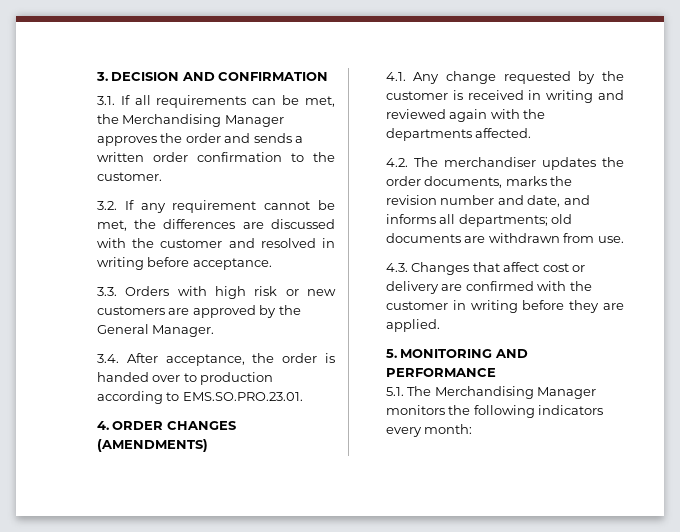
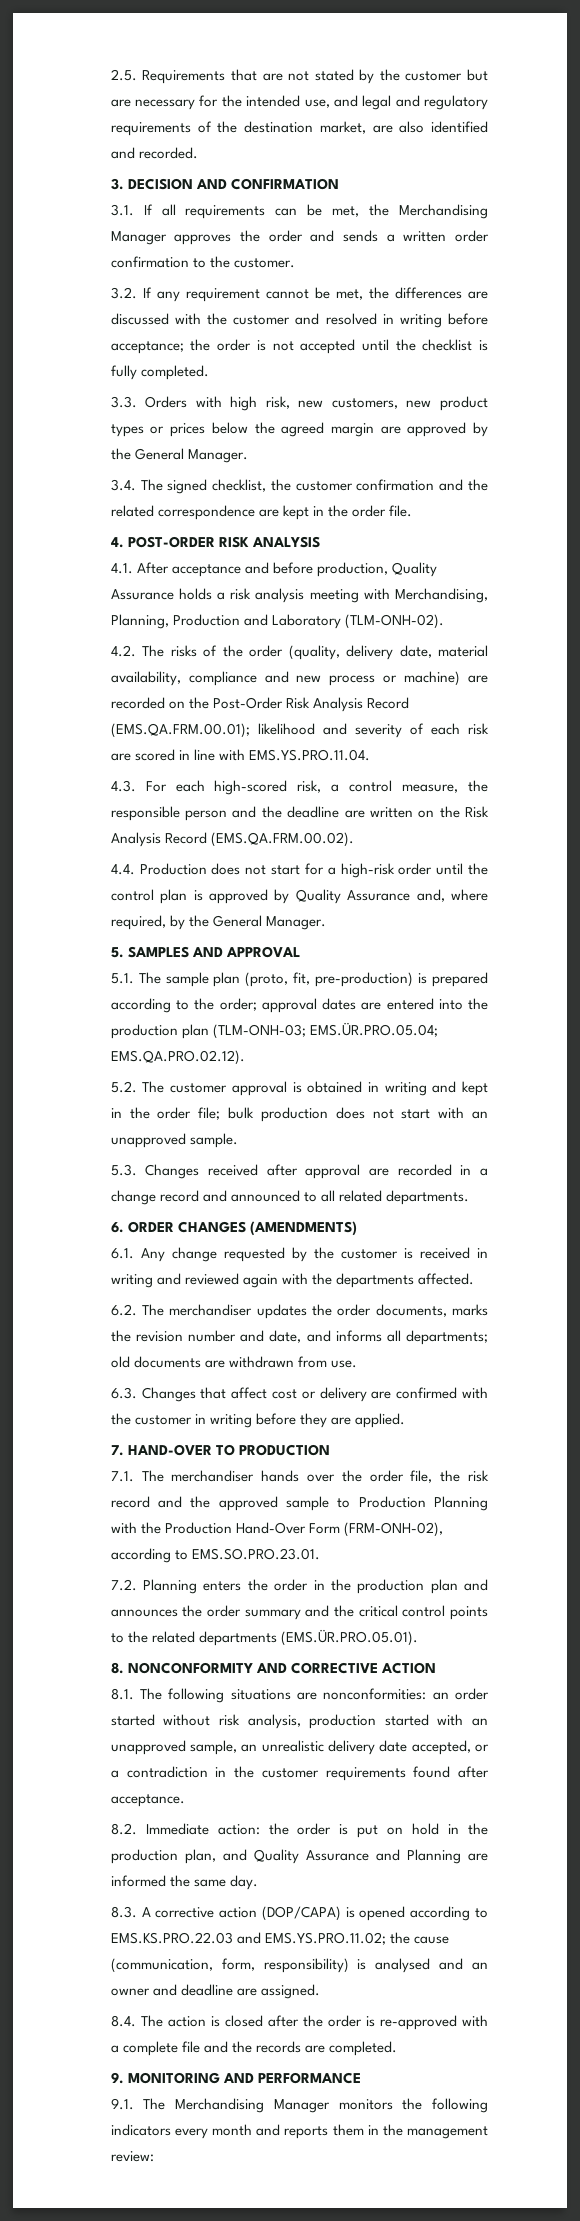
+ 2.5. Requirements that are not stated by the customer but are necessary for the intended use, and legal and regulatory requirements of the destination market, are also identified and recorded.
- 3.2. If any requirement cannot be met, the differences are discussed with the customer and resolved in writing before acceptance.
- 3.3. Orders with high risk or new customers are approved by the General Manager.
+ 3.2. If any requirement cannot be met, the differences are discussed with the customer and resolved in writing before acceptance; the order is not accepted until the checklist is fully completed.
+ 3.3. Orders with high risk, new customers, new product types or prices below the agreed margin are approved by the General Manager.
- 3.4. After acceptance, the order is handed over to production according to EMS.SO.PRO.23.01.
- 4. ORDER CHANGES (AMENDMENTS)
+ 3.4. The signed checklist, the customer confirmation and the related correspondence are kept in the order file.
+ 4. POST-ORDER RISK ANALYSIS
+ 4.1. After acceptance and before production, Quality Assurance holds a risk analysis meeting with Merchandising, Planning, Production and Laboratory (TLM-ONH-02).
+ 4.2. The risks of the order (quality, delivery date, material availability, compliance and new process or machine) are recorded on the Post-Order Risk Analysis Record (EMS.QA.FRM.00.01); likelihood and severity of each risk are scored in line with EMS.YS.PRO.11.04.
+ 4.3. For each high-scored risk, a control measure, the responsible person and the deadline are written on the Risk Analysis Record (EMS.QA.FRM.00.02).
+ 4.4. Production does not start for a high-risk order until the control plan is approved by Quality Assurance and, where required, by the General Manager.
+ 5. SAMPLES AND APPROVAL
+ 5.1. The sample plan (proto, fit, pre-production) is prepared according to the order; approval dates are entered into the production plan (TLM-ONH-03; EMS.ÜR.PRO.05.04; EMS.QA.PRO.02.12).
+ 5.2. The customer approval is obtained in writing and kept in the order file; bulk production does not start with an unapproved sample.
+ 5.3. Changes received after approval are recorded in a change record and announced to all related departments.
+ 6. ORDER CHANGES (AMENDMENTS)
- 4.1. Any change requested by the customer is received in writing and reviewed again with the departments affected.
+ 6.1. Any change requested by the customer is received in writing and reviewed again with the departments affected.
- 4.2. The merchandiser updates the order documents, marks the revision number and date, and informs all departments; old documents are withdrawn from use.
+ 6.2. The merchandiser updates the order documents, marks the revision number and date, and informs all departments; old documents are withdrawn from use.
- 4.3. Changes that affect cost or delivery are confirmed with the customer in writing before they are applied.
+ 6.3. Changes that affect cost or delivery are confirmed with the customer in writing before they are applied.
- 5. MONITORING AND PERFORMANCE
+ 7. HAND-OVER TO PRODUCTION
+ 7.1. The merchandiser hands over the order file, the risk record and the approved sample to Production Planning with the Production Hand-Over Form (FRM-ONH-02), according to EMS.SO.PRO.23.01.
+ 7.2. Planning enters the order in the production plan and announces the order summary and the critical control points to the related departments (EMS.ÜR.PRO.05.01).
+ 8. NONCONFORMITY AND CORRECTIVE ACTION
+ 8.1. The following situations are nonconformities: an order started without risk analysis, production started with an unapproved sample, an unrealistic delivery date accepted, or a contradiction in the customer requirements found after acceptance.
+ 8.2. Immediate action: the order is put on hold in the production plan, and Quality Assurance and Planning are informed the same day.
+ 8.3. A corrective action (DOP/CAPA) is opened according to EMS.KS.PRO.22.03 and EMS.YS.PRO.11.02; the cause (communication, form, responsibility) is analysed and an owner and deadline are assigned.
+ 8.4. The action is closed after the order is re-approved with a complete file and the records are completed.
+ 9. MONITORING AND PERFORMANCE
- 5.1. The Merchandising Manager monitors the following indicators every month:
+ 9.1. The Merchandising Manager monitors the following indicators every month and reports them in the management review:

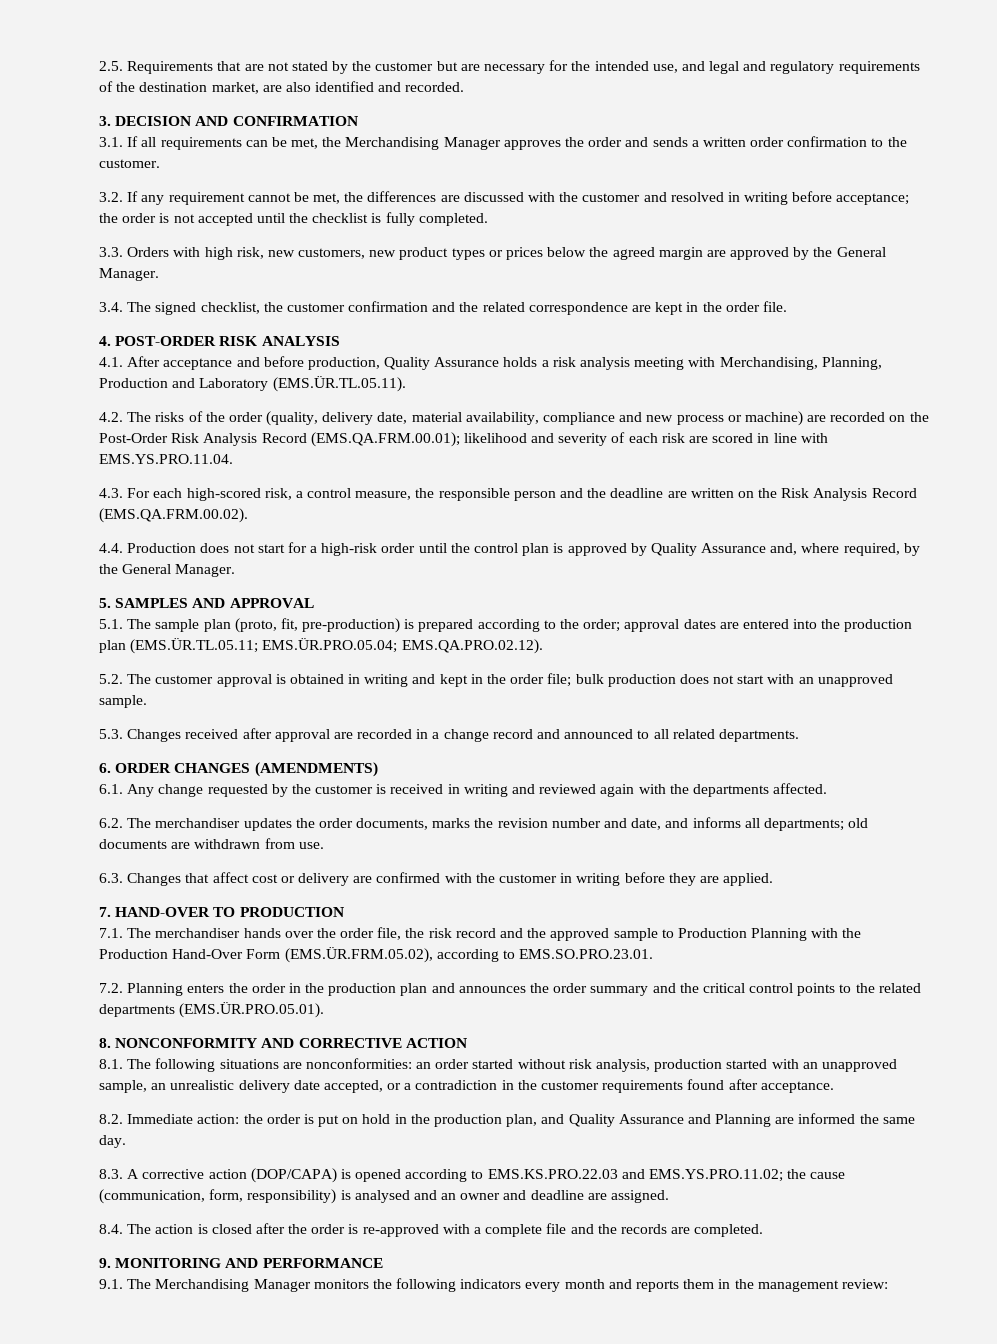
- 4.1. After acceptance and before production, Quality Assurance holds a risk analysis meeting with Merchandising, Planning, Production and Laboratory (TLM-ONH-02).
+ 4.1. After acceptance and before production, Quality Assurance holds a risk analysis meeting with Merchandising, Planning, Production and Laboratory (EMS.ÜR.TL.05.11).
- 5.1. The sample plan (proto, fit, pre-production) is prepared according to the order; approval dates are entered into the production plan (TLM-ONH-03; EMS.ÜR.PRO.05.04; EMS.QA.PRO.02.12).
+ 5.1. The sample plan (proto, fit, pre-production) is prepared according to the order; approval dates are entered into the production plan (EMS.ÜR.TL.05.11; EMS.ÜR.PRO.05.04; EMS.QA.PRO.02.12).
- 7.1. The merchandiser hands over the order file, the risk record and the approved sample to Production Planning with the Production Hand-Over Form (FRM-ONH-02), according to EMS.SO.PRO.23.01.
+ 7.1. The merchandiser hands over the order file, the risk record and the approved sample to Production Planning with the Production Hand-Over Form (EMS.ÜR.FRM.05.02), according to EMS.SO.PRO.23.01.

